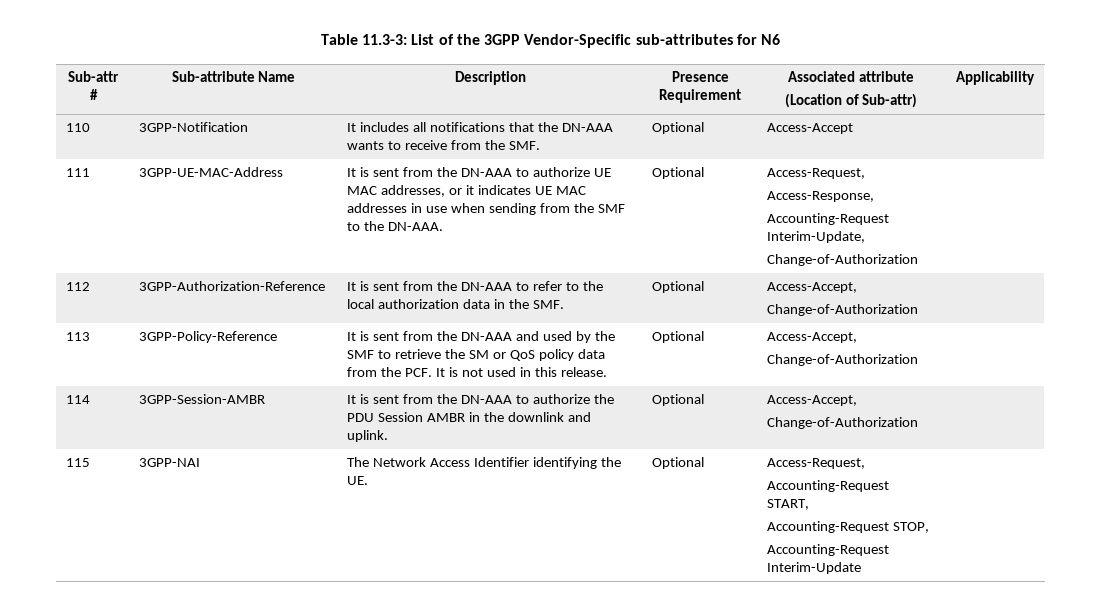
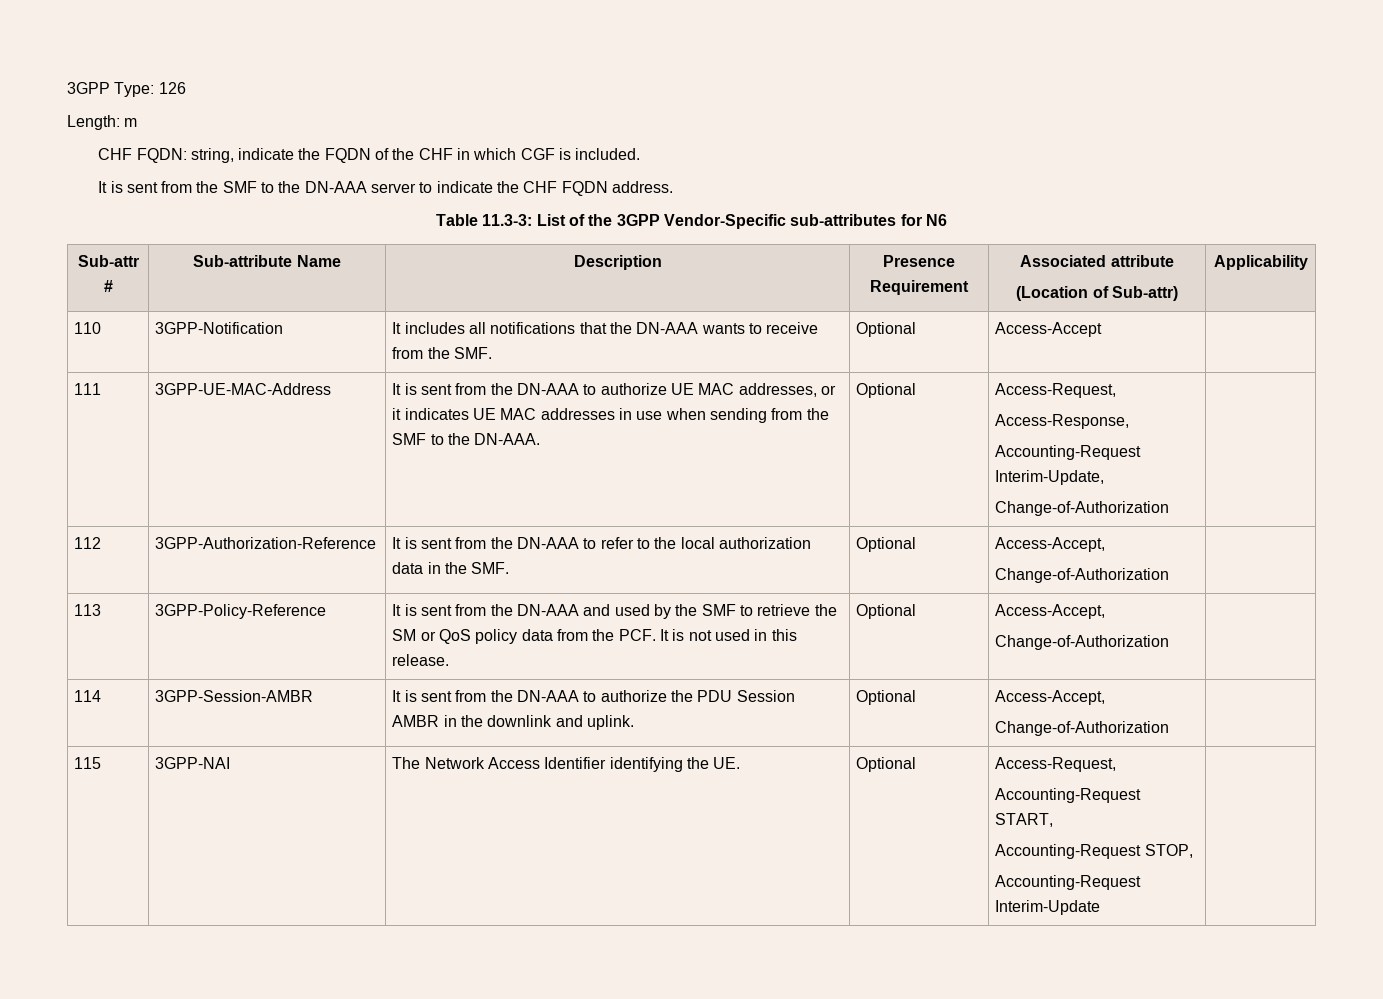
+ 3GPP Type: 126
+ Length: m
+ CHF FQDN: string, indicate the FQDN of the CHF in which CGF is included.
+ It is sent from the SMF to the DN-AAA server to indicate the CHF FQDN address.

